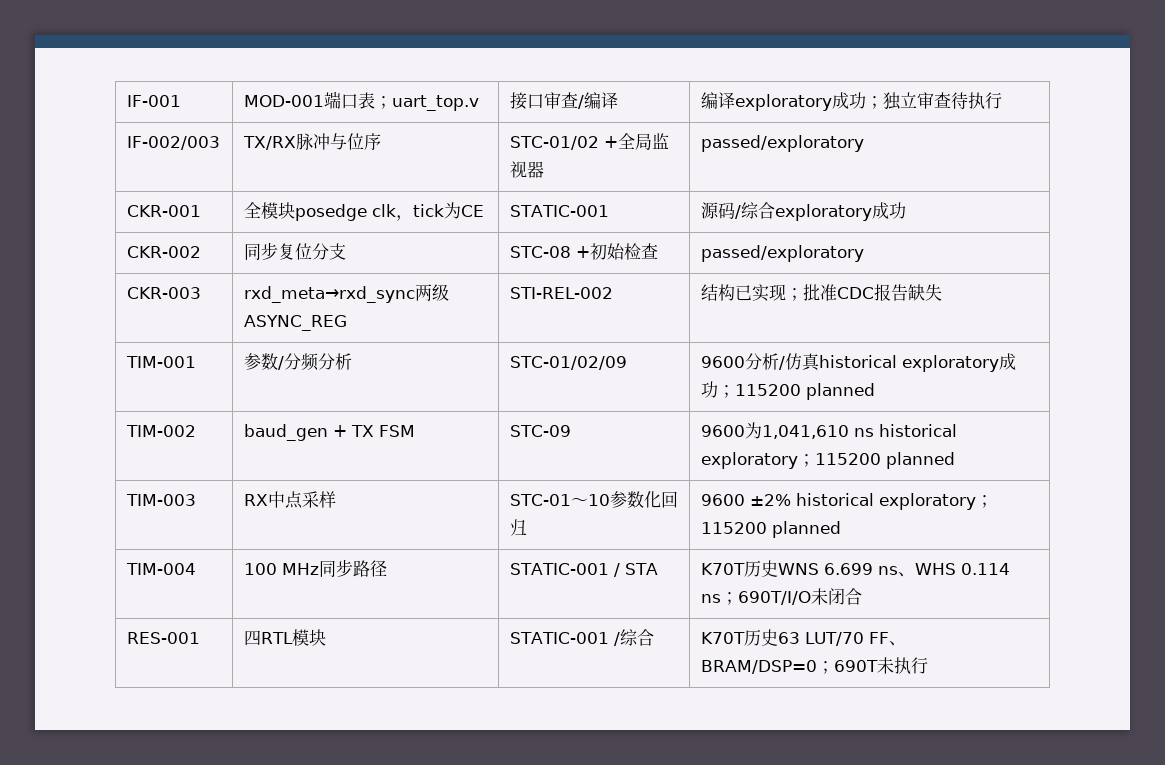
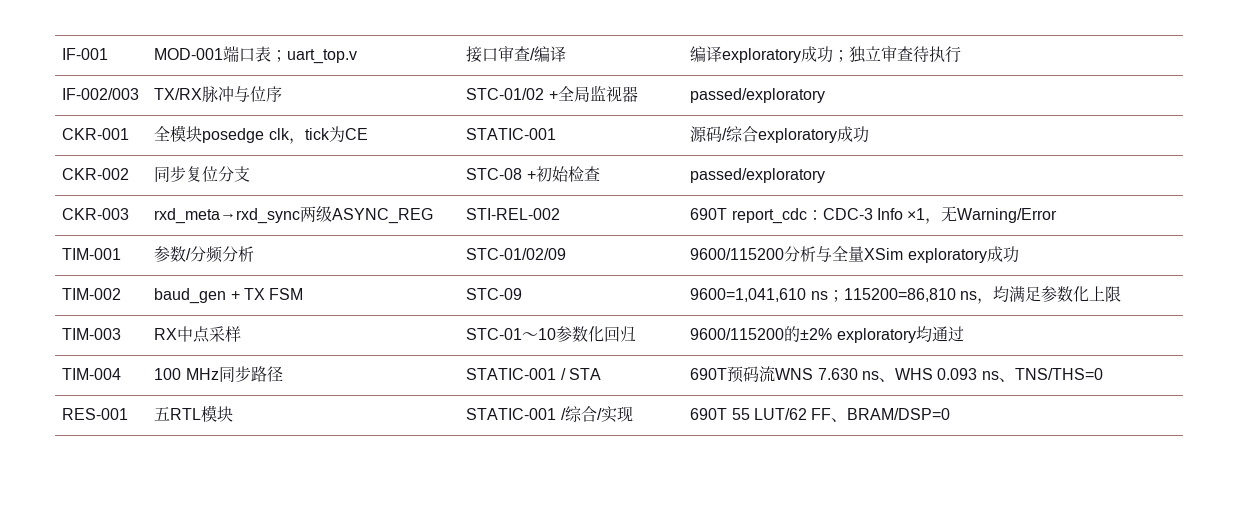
- CKR-003 | rxd_meta→rxd_sync两级ASYNC_REG | STI-REL-002 | 结构已实现；批准CDC报告缺失
+ CKR-003 | rxd_meta→rxd_sync两级ASYNC_REG | STI-REL-002 | 690T report_cdc：CDC-3 Info ×1，无Warning/Error
- TIM-001 | 参数/分频分析 | STC-01/02/09 | 9600分析/仿真historical exploratory成功；115200 planned
+ TIM-001 | 参数/分频分析 | STC-01/02/09 | 9600/115200分析与全量XSim exploratory成功
- TIM-002 | baud_gen + TX FSM | STC-09 | 9600为1,041,610 ns historical exploratory；115200 planned
+ TIM-002 | baud_gen + TX FSM | STC-09 | 9600=1,041,610 ns；115200=86,810 ns，均满足参数化上限
- TIM-003 | RX中点采样 | STC-01～10参数化回归 | 9600 ±2% historical exploratory；115200 planned
+ TIM-003 | RX中点采样 | STC-01～10参数化回归 | 9600/115200的±2% exploratory均通过
- TIM-004 | 100 MHz同步路径 | STATIC-001 / STA | K70T历史WNS 6.699 ns、WHS 0.114 ns；690T/I/O未闭合
+ TIM-004 | 100 MHz同步路径 | STATIC-001 / STA | 690T预码流WNS 7.630 ns、WHS 0.093 ns、TNS/THS=0
- RES-001 | 四RTL模块 | STATIC-001 /综合 | K70T历史63 LUT/70 FF、BRAM/DSP=0；690T未执行
+ RES-001 | 五RTL模块 | STATIC-001 /综合/实现 | 690T 55 LUT/62 FF、BRAM/DSP=0

